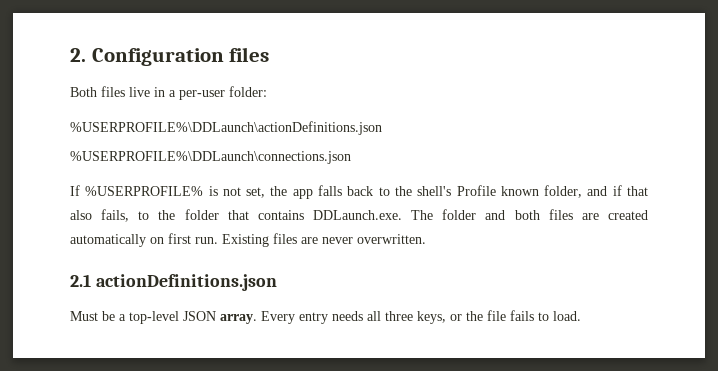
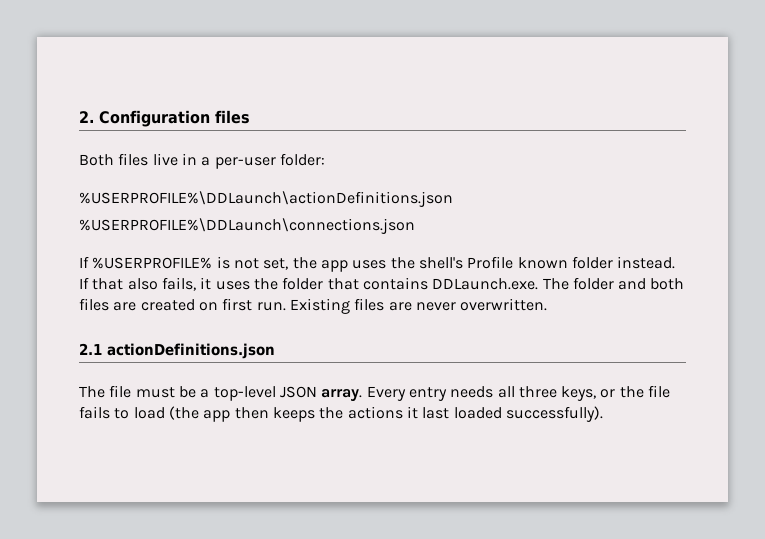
- If %USERPROFILE% is not set, the app falls back to the shell's Profile known folder, and if that also fails, to the folder that contains DDLaunch.exe. The folder and both files are created automatically on first run.
+ If %USERPROFILE% is not set, the app uses the shell's Profile known folder instead. If that also fails, it uses the folder that contains DDLaunch.exe. The folder and both files are created on first run.
- Must be a top-level JSON array.
+ The file must be a top-level JSON array.
- Every entry needs all three keys, or the file fails to load.
+ Every entry needs all three keys, or the file fails to load (the app then keeps the actions it last loaded successfully).

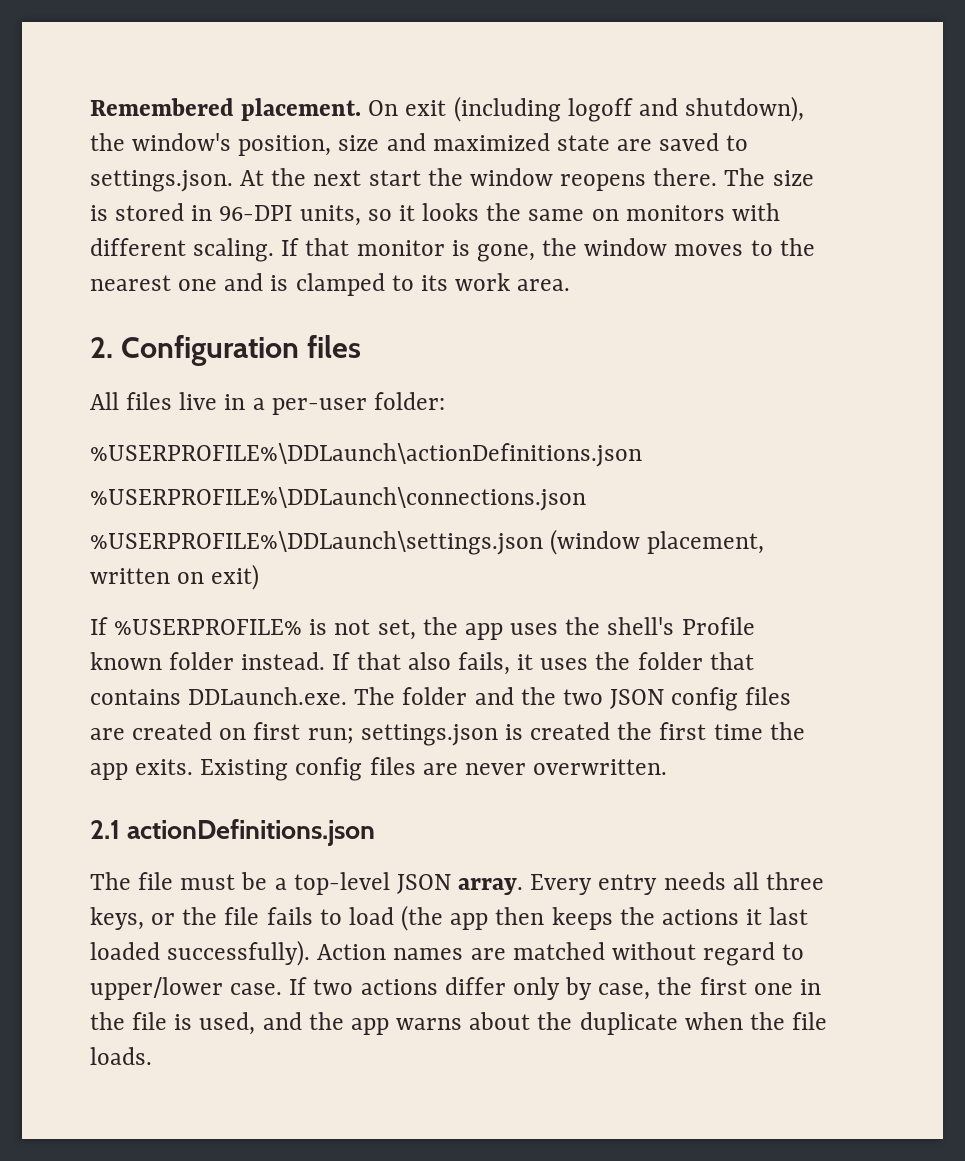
+ Remembered placement. On exit (including logoff and shutdown), the window's position, size and maximized state are saved to settings.json. At the next start the window reopens there. The size is stored in 96-DPI units, so it looks the same on monitors with different scaling. If that monitor is gone, the window moves to the nearest one and is clamped to its work area.
- Both files live in a per-user folder:
+ All files live in a per-user folder:
+ %USERPROFILE%\DDLaunch\settings.json (window placement, written on exit)
- If that also fails, it uses the folder that contains DDLaunch.exe. The folder and both files are created on first run. Existing files are never overwritten.
+ If that also fails, it uses the folder that contains DDLaunch.exe. The folder and the two JSON config files are created on first run; settings.json is created the first time the app exits. Existing config files are never overwritten.
+ Action names are matched without regard to upper/lower case. If two actions differ only by case, the first one in the file is used, and the app warns about the duplicate when the file loads.

